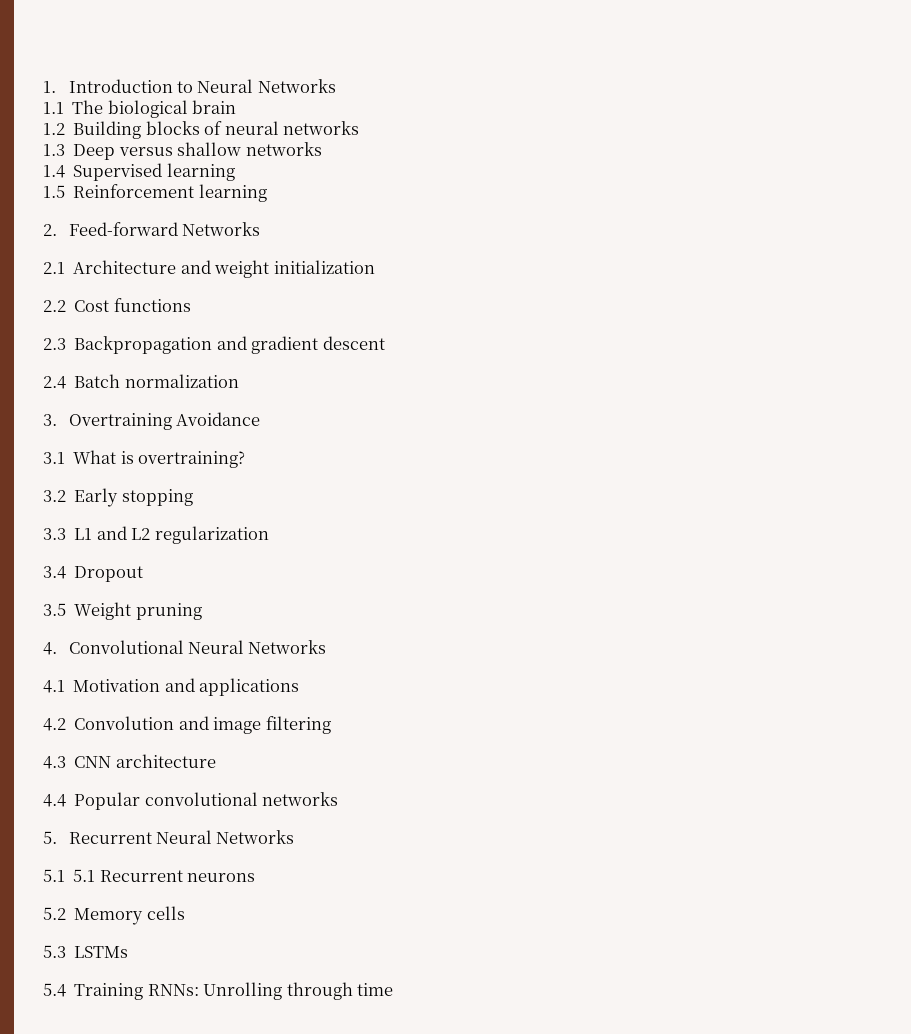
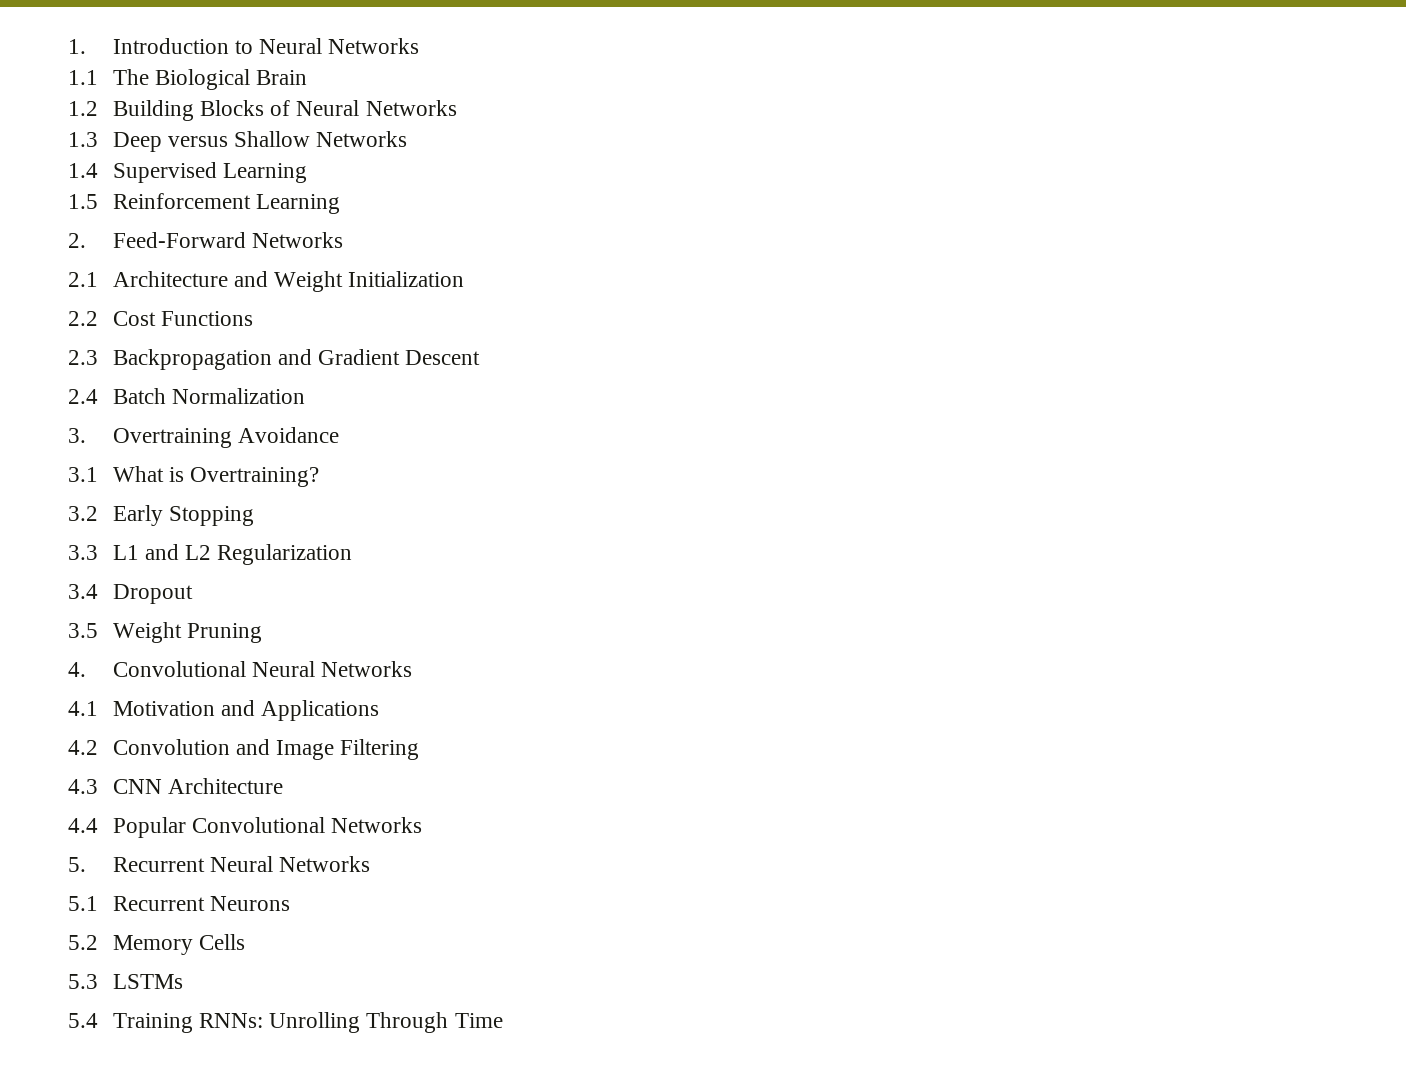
- 1.1 The biological brain
+ 1.1 The Biological Brain
- 1.2 Building blocks of neural networks
+ 1.2 Building Blocks of Neural Networks
- 1.3 Deep versus shallow networks
+ 1.3 Deep versus Shallow Networks
- 1.4 Supervised learning
+ 1.4 Supervised Learning
- 1.5 Reinforcement learning
+ 1.5 Reinforcement Learning
- 2. Feed-forward Networks
+ 2. Feed-Forward Networks
- 2.1 Architecture and weight initialization
+ 2.1 Architecture and Weight Initialization
- 2.2 Cost functions
+ 2.2 Cost Functions
- 2.3 Backpropagation and gradient descent
+ 2.3 Backpropagation and Gradient Descent
- 2.4 Batch normalization
+ 2.4 Batch Normalization
- 3.1 What is overtraining?
+ 3.1 What is Overtraining?
- 3.2 Early stopping
+ 3.2 Early Stopping
- 3.3 L1 and L2 regularization
+ 3.3 L1 and L2 Regularization
- 3.5 Weight pruning
+ 3.5 Weight Pruning
- 4.1 Motivation and applications
+ 4.1 Motivation and Applications
- 4.2 Convolution and image filtering
+ 4.2 Convolution and Image Filtering
- 4.3 CNN architecture
+ 4.3 CNN Architecture
- 4.4 Popular convolutional networks
+ 4.4 Popular Convolutional Networks
- 5.1 5.1 Recurrent neurons
+ 5.1 Recurrent Neurons
- 5.2 Memory cells
+ 5.2 Memory Cells
- 5.4 Training RNNs: Unrolling through time
+ 5.4 Training RNNs: Unrolling Through Time

